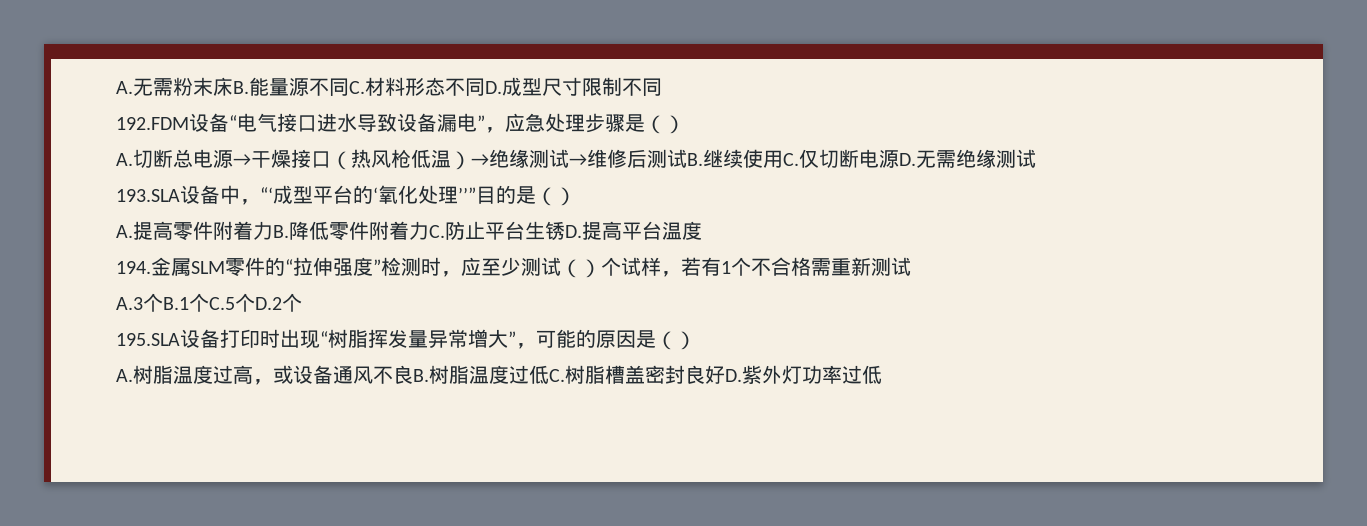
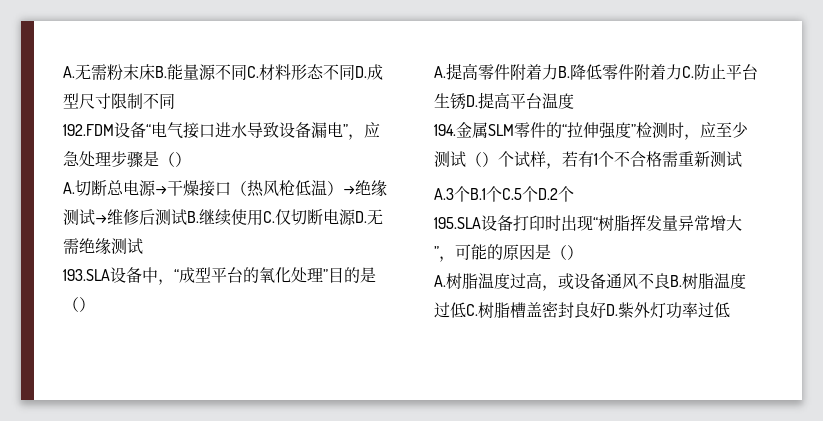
- 193.SLA设备中，“‘成型平台的‘氧化处理’’”目的是（）
+ 193.SLA设备中，“成型平台的氧化处理”目的是（）

